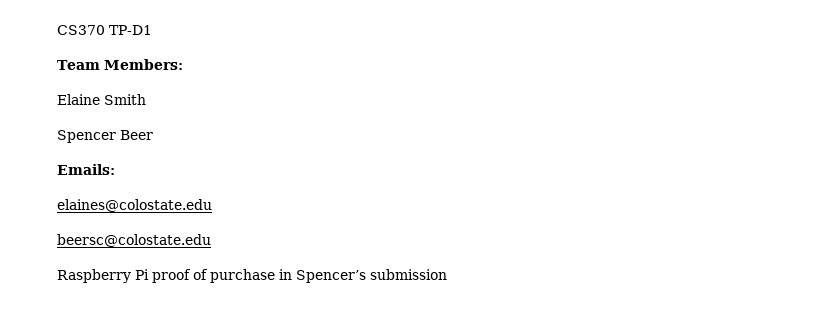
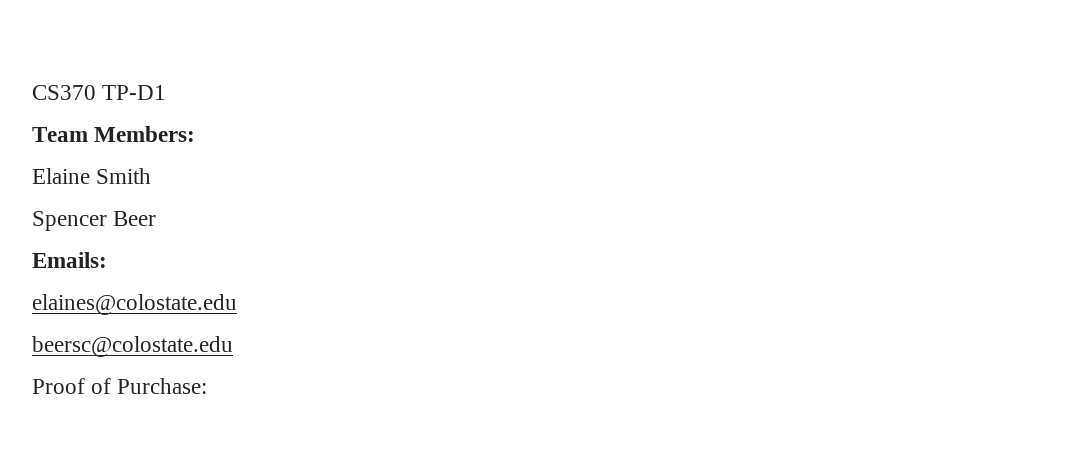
- Raspberry Pi proof of purchase in Spencer’s submission
+ Proof of Purchase:

